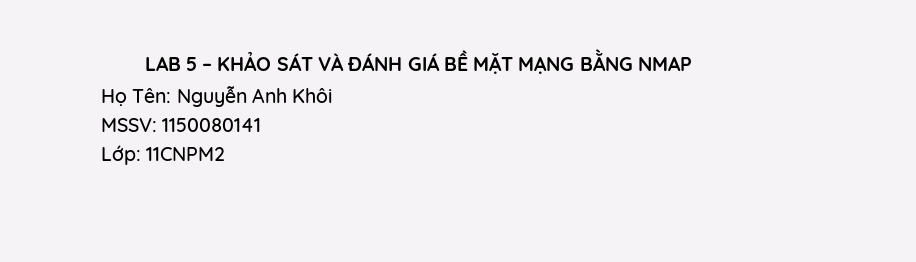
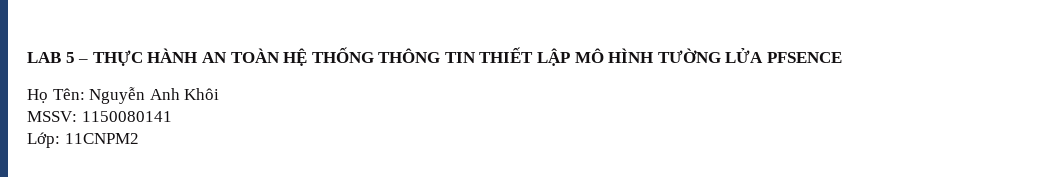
- LAB 5 – KHẢO SÁT VÀ ĐÁNH GIÁ BỀ MẶT MẠNG BẰNG NMAP
+ LAB 5 – THỰC HÀNH AN TOÀN HỆ THỐNG THÔNG TIN THIẾT LẬP MÔ HÌNH TƯỜNG LỬA PFSENCE

